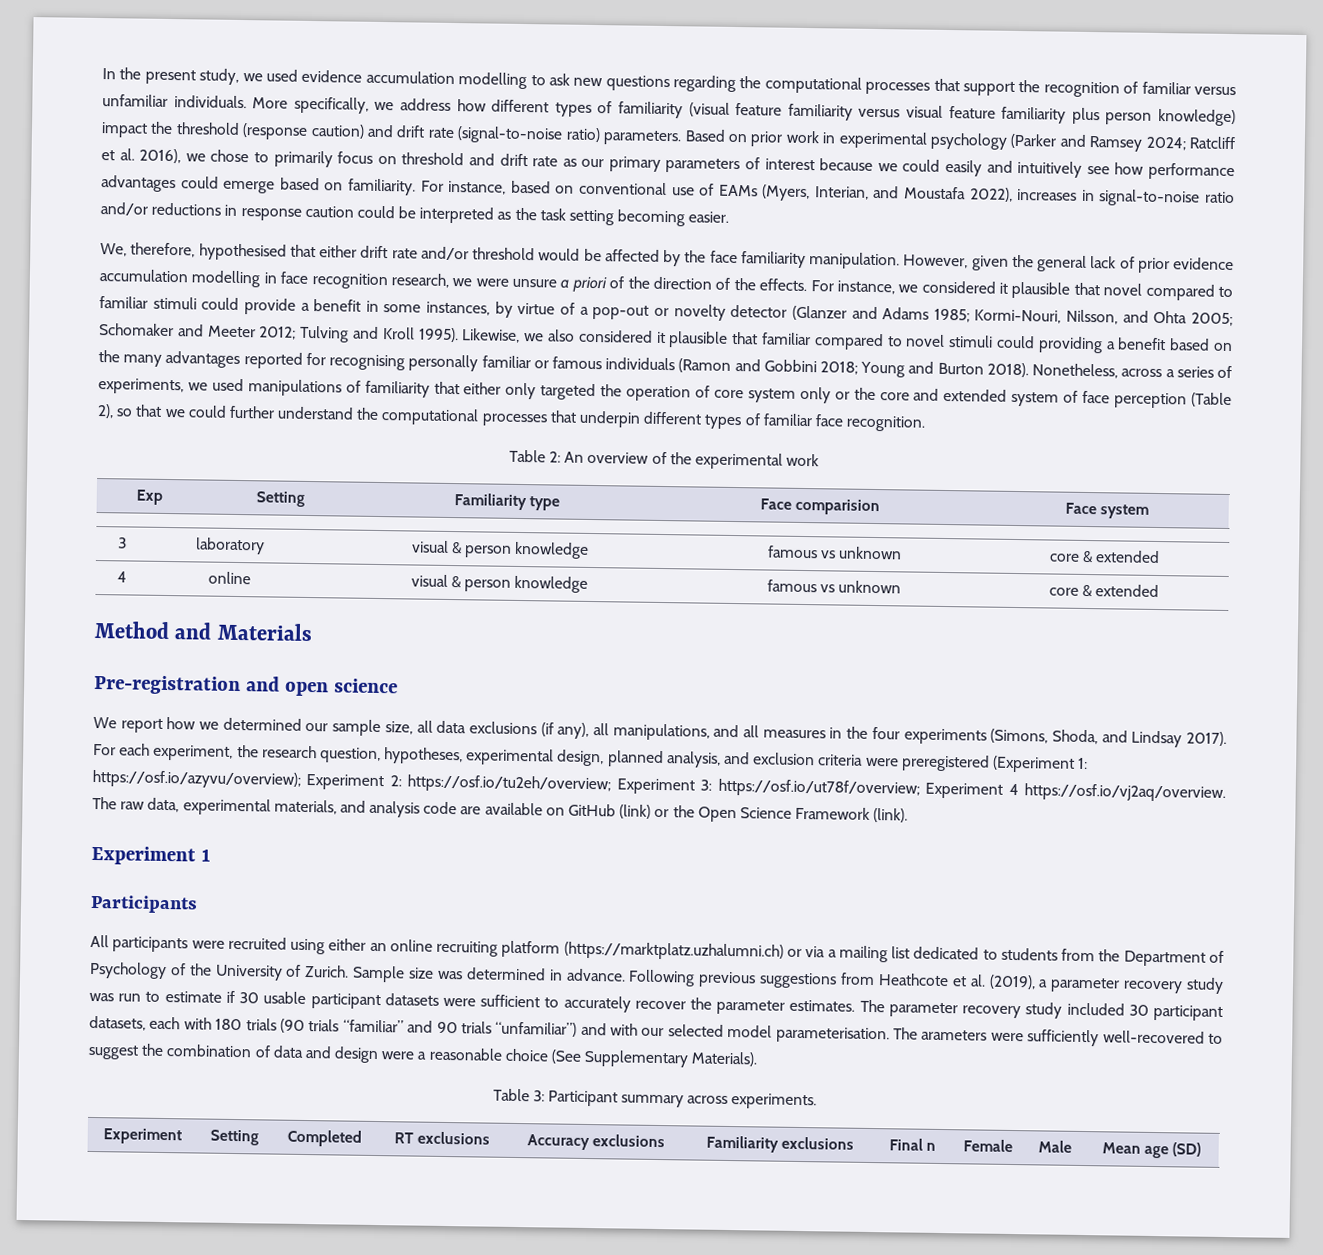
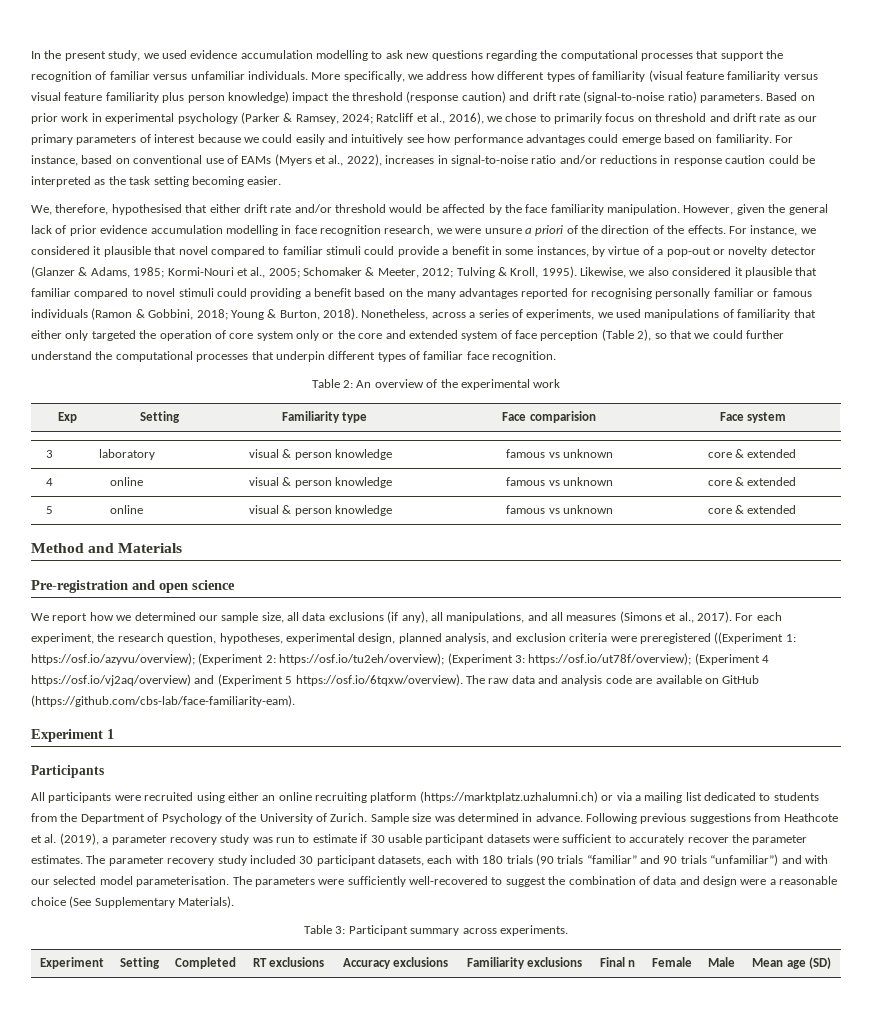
- Based on prior work in experimental psychology (Parker and Ramsey 2024; Ratcliff et al. 2016), we chose to primarily focus on threshold and drift rate as our primary parameters of interest because we could easily and intuitively see how performance advantages could emerge based on familiarity.
+ Based on prior work in experimental psychology (Parker & Ramsey, 2024; Ratcliff et al., 2016), we chose to primarily focus on threshold and drift rate as our primary parameters of interest because we could easily and intuitively see how performance advantages could emerge based on familiarity.
- For instance, based on conventional use of EAMs (Myers, Interian, and Moustafa 2022), increases in signal-to-noise ratio and/or reductions in response caution could be interpreted as the task setting becoming easier.
+ For instance, based on conventional use of EAMs (Myers et al., 2022), increases in signal-to-noise ratio and/or reductions in response caution could be interpreted as the task setting becoming easier.
- For instance, we considered it plausible that novel compared to familiar stimuli could provide a benefit in some instances, by virtue of a pop-out or novelty detector (Glanzer and Adams 1985; Kormi-Nouri, Nilsson, and Ohta 2005; Schomaker and Meeter 2012; Tulving and Kroll 1995).
+ For instance, we considered it plausible that novel compared to familiar stimuli could provide a benefit in some instances, by virtue of a pop-out or novelty detector (Glanzer & Adams, 1985; Kormi-Nouri et al., 2005; Schomaker & Meeter, 2012; Tulving & Kroll, 1995).
- Likewise, we also considered it plausible that familiar compared to novel stimuli could providing a benefit based on the many advantages reported for recognising personally familiar or famous individuals (Ramon and Gobbini 2018; Young and Burton 2018).
+ Likewise, we also considered it plausible that familiar compared to novel stimuli could providing a benefit based on the many advantages reported for recognising personally familiar or famous individuals (Ramon & Gobbini, 2018; Young & Burton, 2018).
+ 5 | online | visual & person knowledge | famous vs unknown | core & extended
- We report how we determined our sample size, all data exclusions (if any), all manipulations, and all measures in the four experiments (Simons, Shoda, and Lindsay 2017).
+ We report how we determined our sample size, all data exclusions (if any), all manipulations, and all measures (Simons et al., 2017).
- For each experiment, the research question, hypotheses, experimental design, planned analysis, and exclusion criteria were preregistered (Experiment 1: https://osf.io/azyvu/overview); Experiment 2: https://osf.io/tu2eh/overview; Experiment 3: https://osf.io/ut78f/overview; Experiment 4 https://osf.io/vj2aq/overview. The raw data, experimental materials, and analysis code are available on GitHub (link) or the Open Science Framework (link).
+ For each experiment, the research question, hypotheses, experimental design, planned analysis, and exclusion criteria were preregistered ((Experiment 1: https://osf.io/azyvu/overview); (Experiment 2: https://osf.io/tu2eh/overview); (Experiment 3: https://osf.io/ut78f/overview); (Experiment 4 https://osf.io/vj2aq/overview) and (Experiment 5 https://osf.io/6tqxw/overview). The raw data and analysis code are available on GitHub (https://github.com/cbs-lab/face-familiarity-eam).
- The arameters were sufficiently well-recovered to suggest the combination of data and design were a reasonable choice (See Supplementary Materials).
+ The parameters were sufficiently well-recovered to suggest the combination of data and design were a reasonable choice (See Supplementary Materials).

